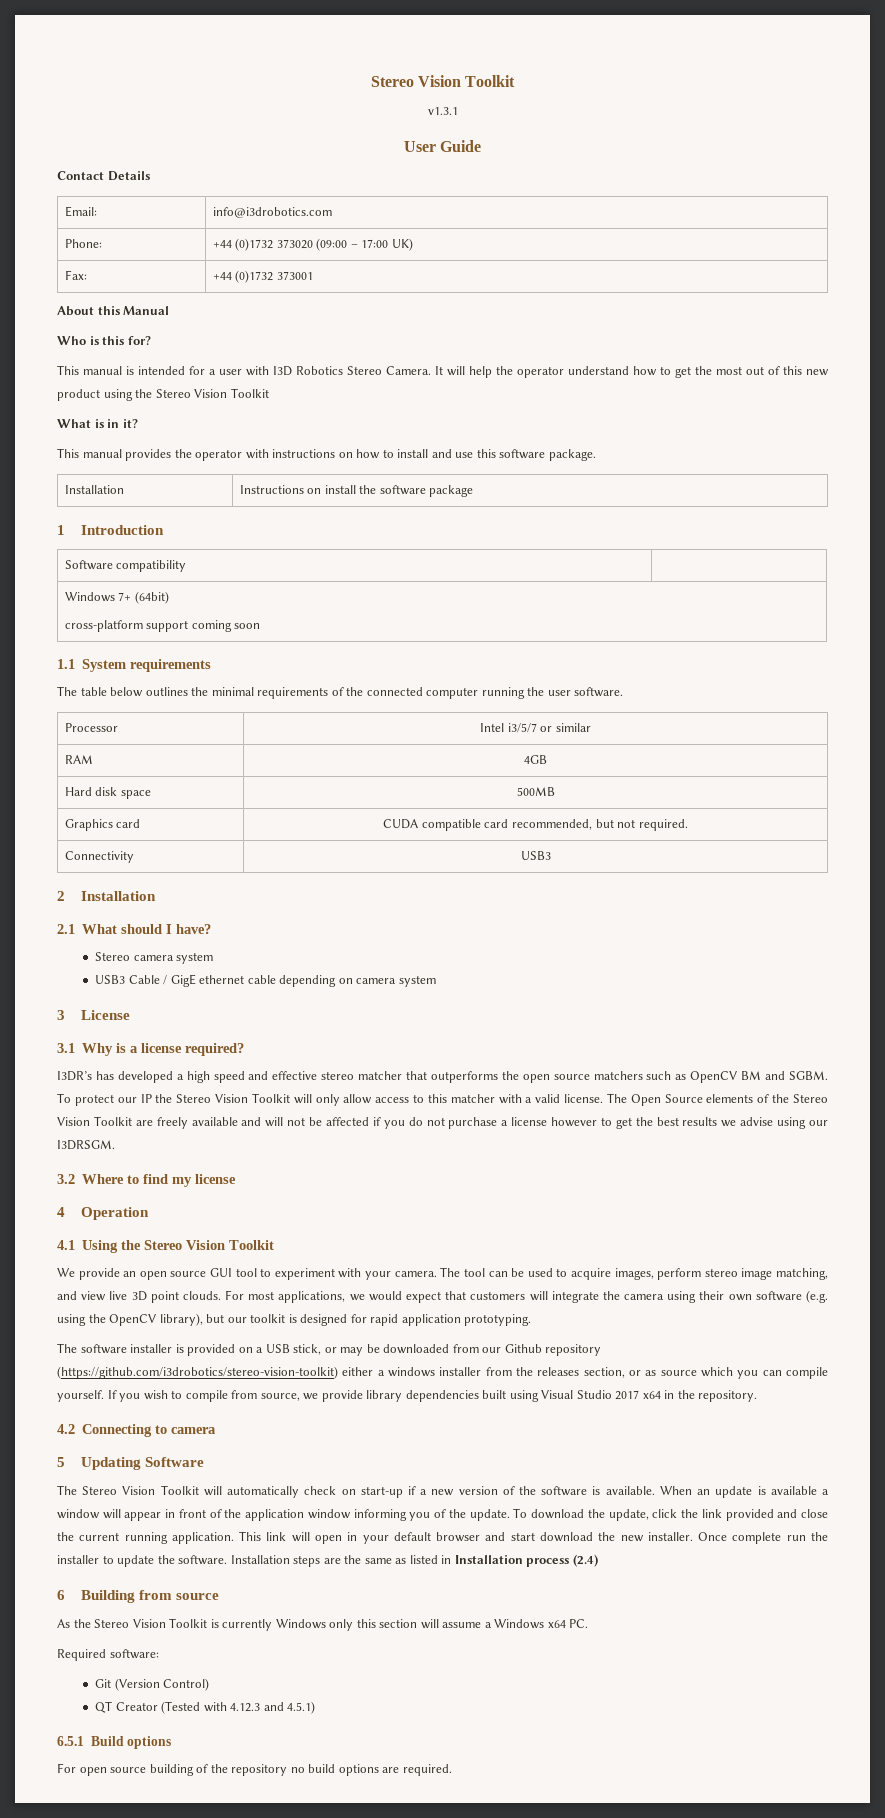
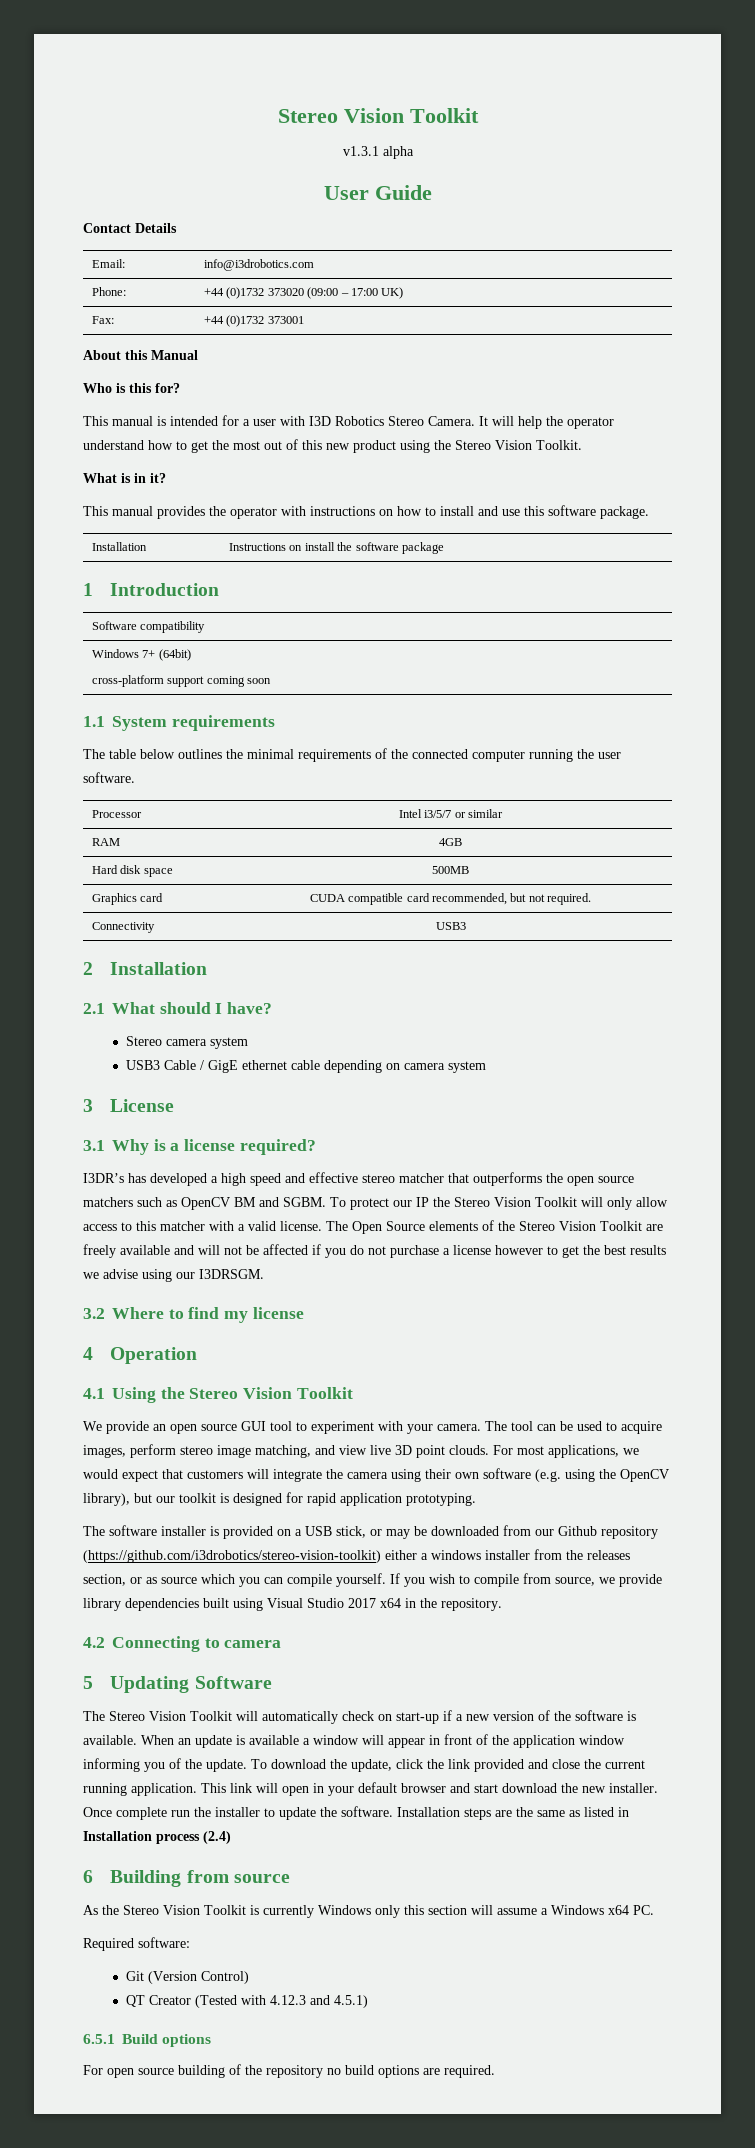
- v1.3.1
+ v1.3.1 alpha
- It will help the operator understand how to get the most out of this new product using the Stereo Vision Toolkit
+ It will help the operator understand how to get the most out of this new product using the Stereo Vision Toolkit.

